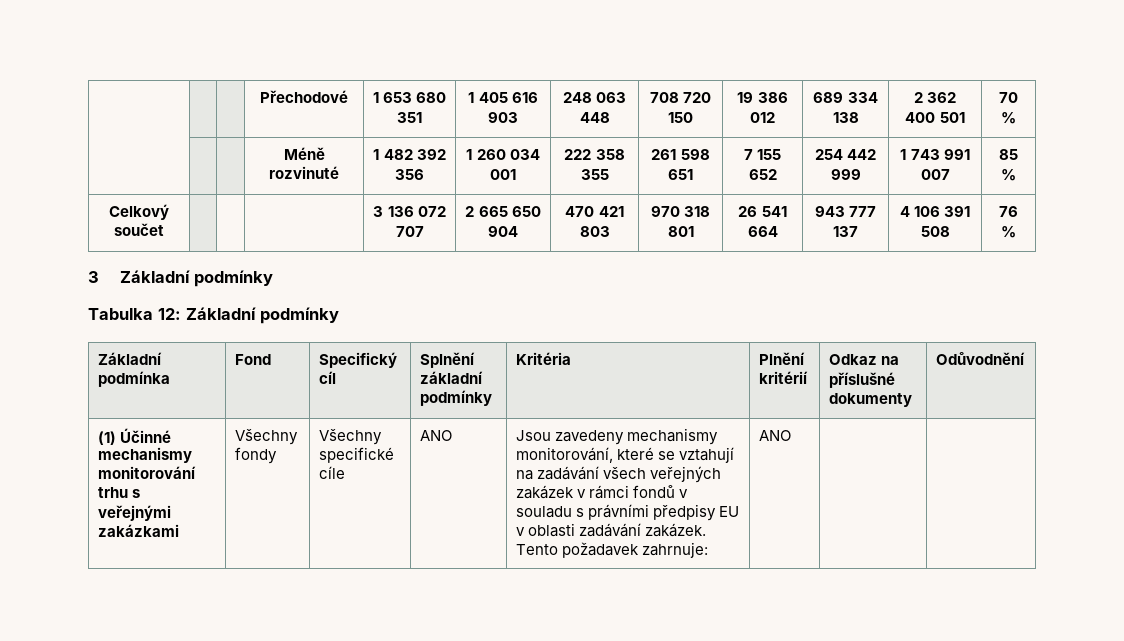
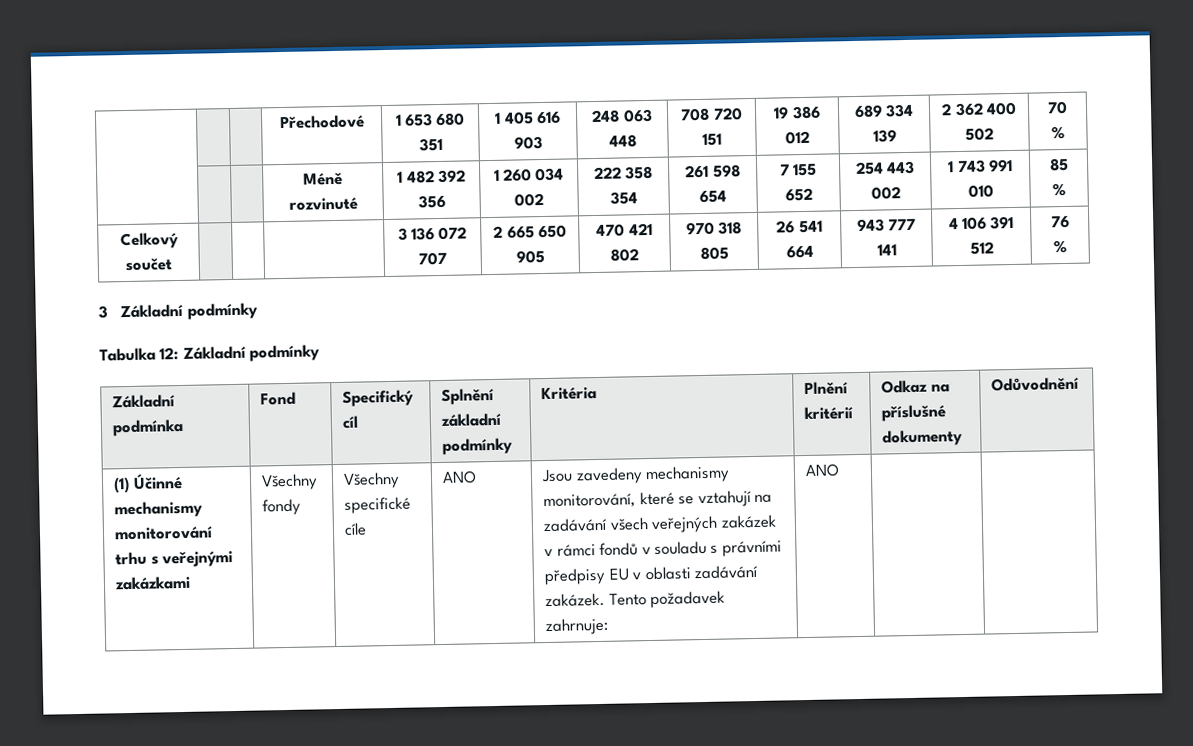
- | | | Přechodové | 1 653 680 351 | 1 405 616 903 | 248 063 448 | 708 720 150 | 19 386 012 | 689 334 138 | 2 362 400 501 | 70 %
+ | | | Přechodové | 1 653 680 351 | 1 405 616 903 | 248 063 448 | 708 720 151 | 19 386 012 | 689 334 139 | 2 362 400 502 | 70 %
- | | | Méně rozvinuté | 1 482 392 356 | 1 260 034 001 | 222 358 355 | 261 598 651 | 7 155 652 | 254 442 999 | 1 743 991 007 | 85 %
+ | | | Méně rozvinuté | 1 482 392 356 | 1 260 034 002 | 222 358 354 | 261 598 654 | 7 155 652 | 254 443 002 | 1 743 991 010 | 85 %
- Celkový součet | | | | 3 136 072 707 | 2 665 650 904 | 470 421 803 | 970 318 801 | 26 541 664 | 943 777 137 | 4 106 391 508 | 76 %
+ Celkový součet | | | | 3 136 072 707 | 2 665 650 905 | 470 421 802 | 970 318 805 | 26 541 664 | 943 777 141 | 4 106 391 512 | 76 %

